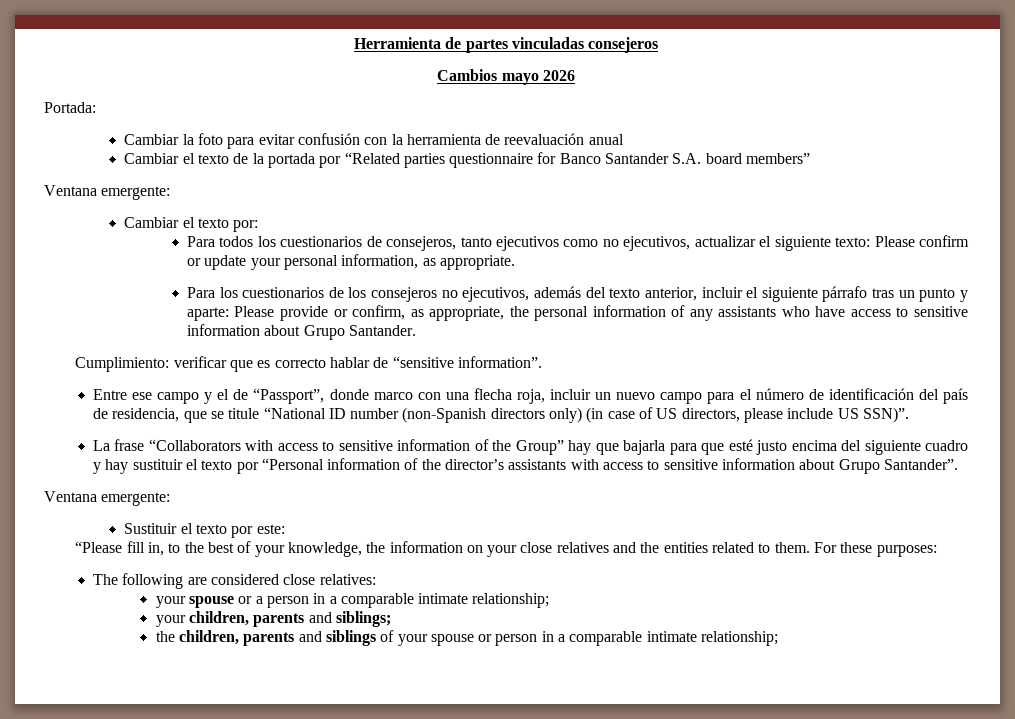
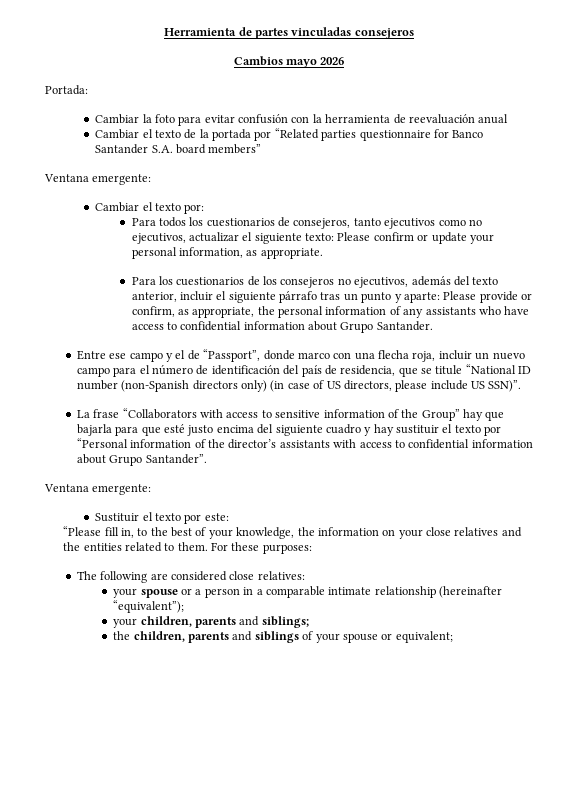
- Para los cuestionarios de los consejeros no ejecutivos, además del texto anterior, incluir el siguiente párrafo tras un punto y aparte: Please provide or confirm, as appropriate, the personal information of any assistants who have access to sensitive information about Grupo Santander.
+ Para los cuestionarios de los consejeros no ejecutivos, además del texto anterior, incluir el siguiente párrafo tras un punto y aparte: Please provide or confirm, as appropriate, the personal information of any assistants who have access to confidential information about Grupo Santander.
- Cumplimiento: verificar que es correcto hablar de “sensitive information”.
- La frase “Collaborators with access to sensitive information of the Group” hay que bajarla para que esté justo encima del siguiente cuadro y hay sustituir el texto por “Personal information of the director’s assistants with access to sensitive information about Grupo Santander”.
+ La frase “Collaborators with access to sensitive information of the Group” hay que bajarla para que esté justo encima del siguiente cuadro y hay sustituir el texto por “Personal information of the director’s assistants with access to confidential information about Grupo Santander”.
- your spouse or a person in a comparable intimate relationship;
+ your spouse or a person in a comparable intimate relationship (hereinafter “equivalent”);
- the children, parents and siblings of your spouse or person in a comparable intimate relationship;
+ the children, parents and siblings of your spouse or equivalent;

